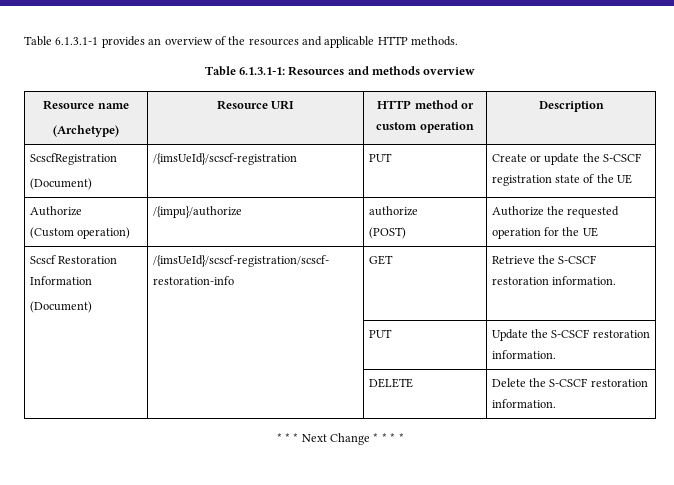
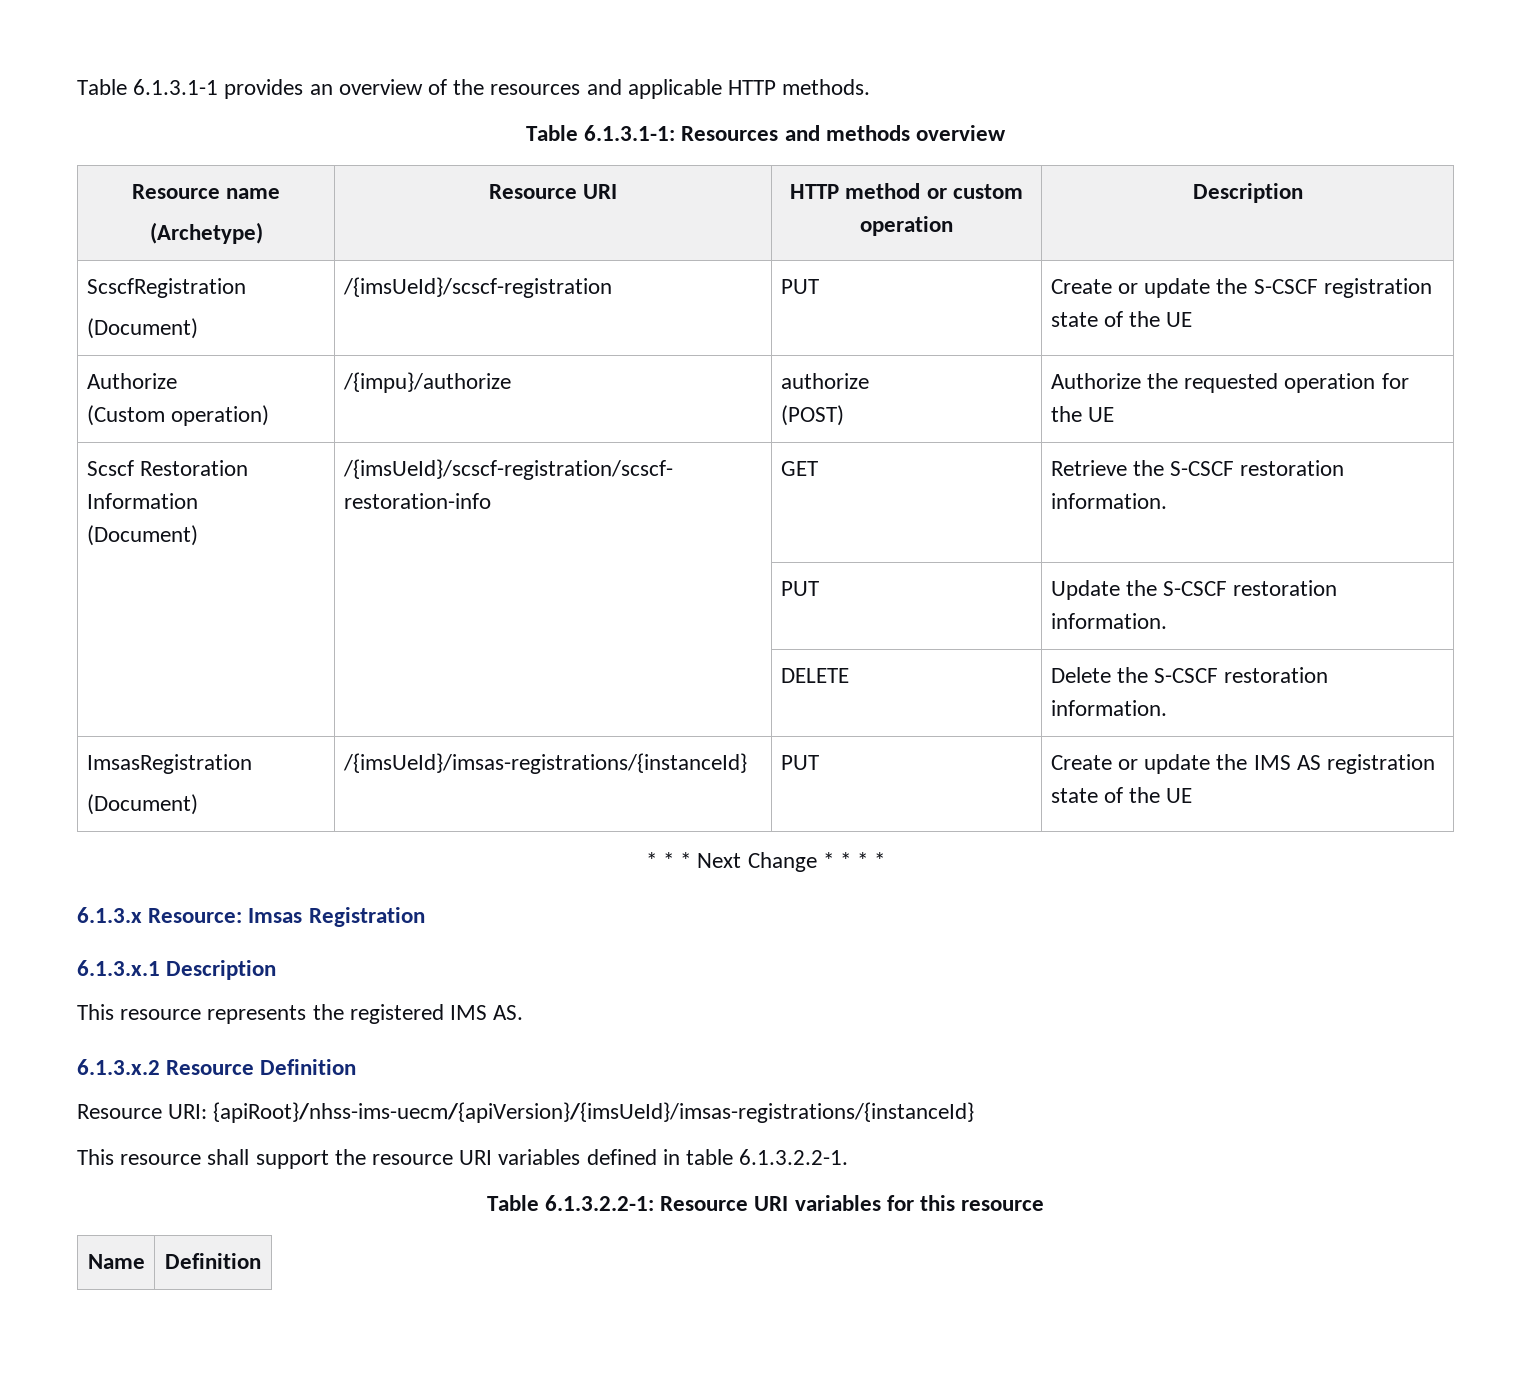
+ ImsasRegistration
+ (Document) | /{imsUeId}/imsas-registrations/{instanceId} | PUT | Create or update the IMS AS registration state of the UE
+ 6.1.3.x Resource: Imsas Registration
+ 6.1.3.x.1 Description
+ This resource represents the registered IMS AS.
+ 6.1.3.x.2 Resource Definition
+ Resource URI: {apiRoot}/nhss-ims-uecm/{apiVersion}/{imsUeId}/imsas-registrations/{instanceId}
+ This resource shall support the resource URI variables defined in table 6.1.3.2.2-1.
+ Table 6.1.3.2.2-1: Resource URI variables for this resource
+ Name | Definition

